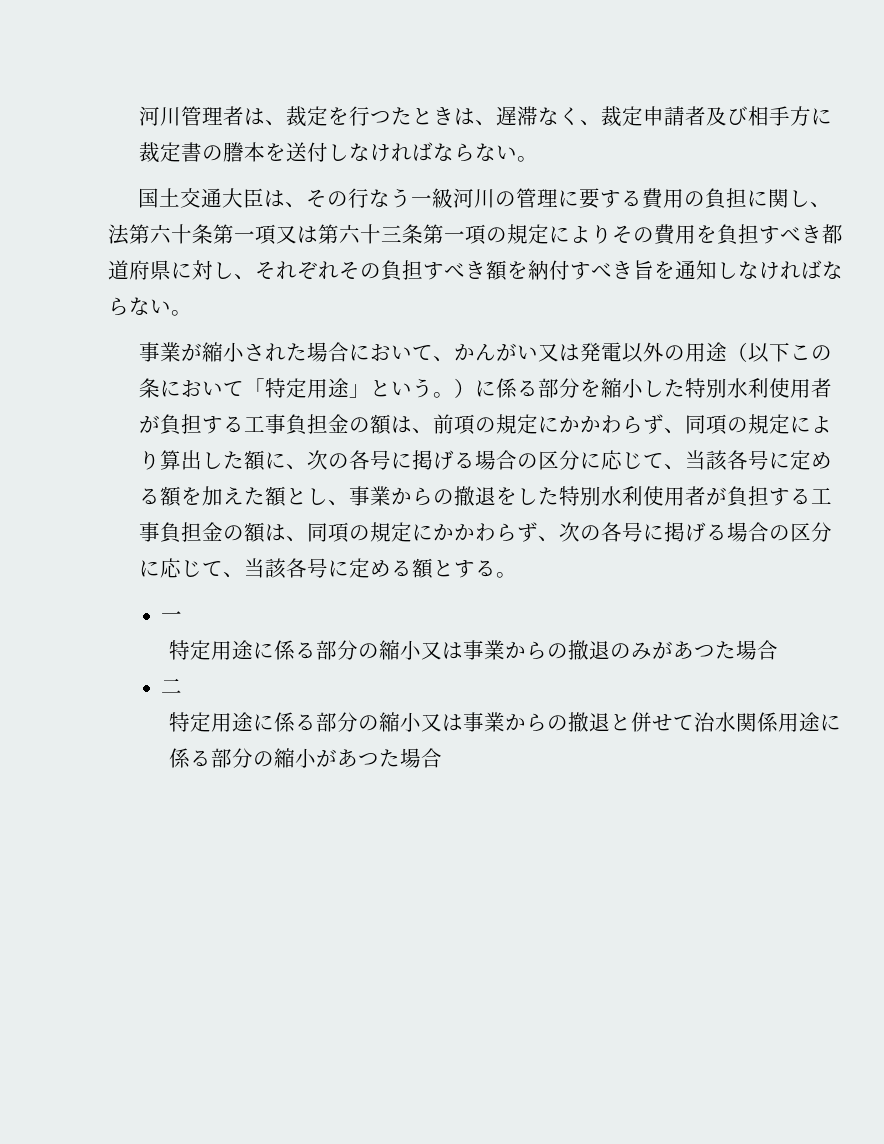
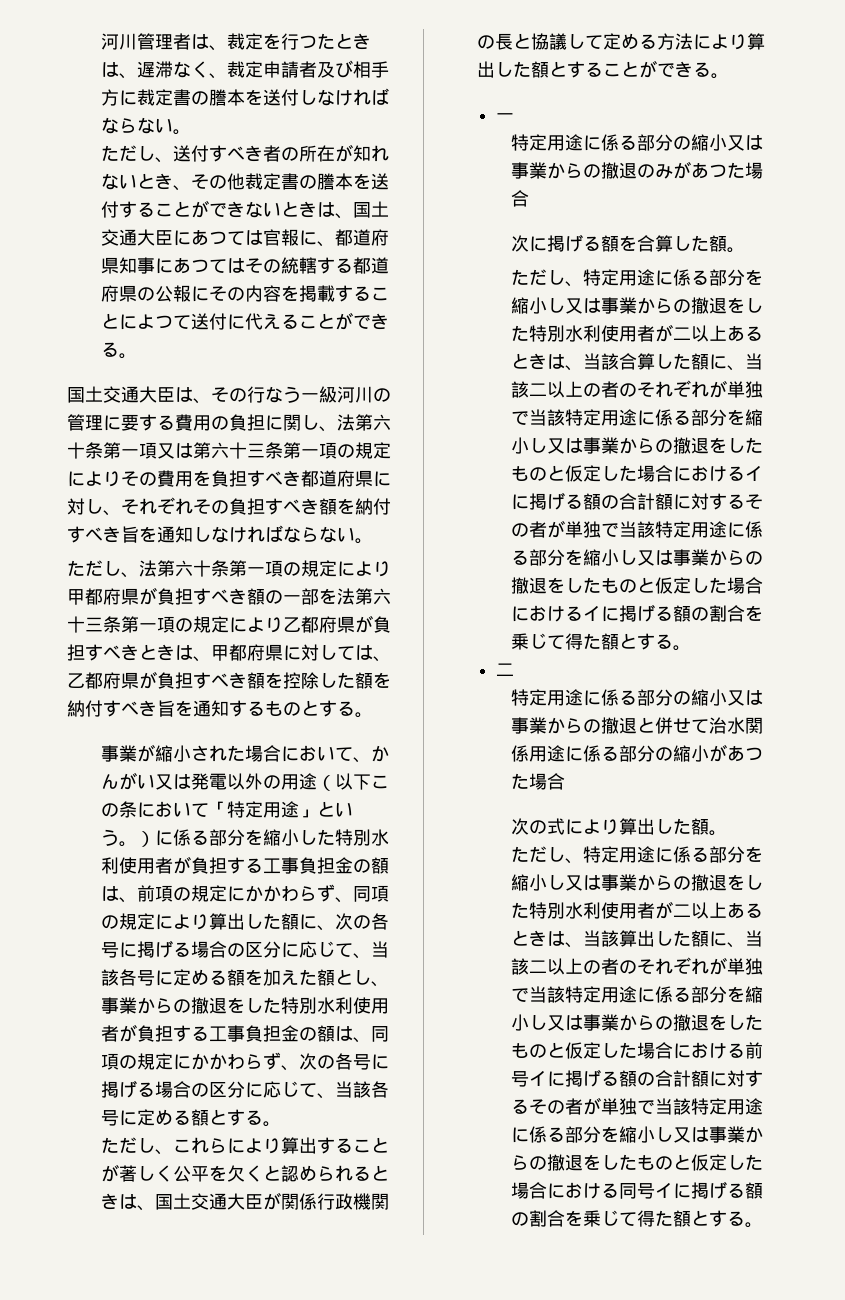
+ ただし、送付すべき者の所在が知れないとき、その他裁定書の謄本を送付することができないときは、国土交通大臣にあつては官報に、都道府県知事にあつてはその統轄する都道府県の公報にその内容を掲載することによつて送付に代えることができる。
+ ただし、法第六十条第一項の規定により甲都府県が負担すべき額の一部を法第六十三条第一項の規定により乙都府県が負担すべきときは、甲都府県に対しては、乙都府県が負担すべき額を控除した額を納付すべき旨を通知するものとする。
+ ただし、これらにより算出することが著しく公平を欠くと認められるときは、国土交通大臣が関係行政機関の長と協議して定める方法により算出した額とすることができる。
+ 次に掲げる額を合算した額。
+ ただし、特定用途に係る部分を縮小し又は事業からの撤退をした特別水利使用者が二以上あるときは、当該合算した額に、当該二以上の者のそれぞれが単独で当該特定用途に係る部分を縮小し又は事業からの撤退をしたものと仮定した場合におけるイに掲げる額の合計額に対するその者が単独で当該特定用途に係る部分を縮小し又は事業からの撤退をしたものと仮定した場合におけるイに掲げる額の割合を乗じて得た額とする。
+ 次の式により算出した額。
+ ただし、特定用途に係る部分を縮小し又は事業からの撤退をした特別水利使用者が二以上あるときは、当該算出した額に、当該二以上の者のそれぞれが単独で当該特定用途に係る部分を縮小し又は事業からの撤退をしたものと仮定した場合における前号イに掲げる額の合計額に対するその者が単独で当該特定用途に係る部分を縮小し又は事業からの撤退をしたものと仮定した場合における同号イに掲げる額の割合を乗じて得た額とする。

